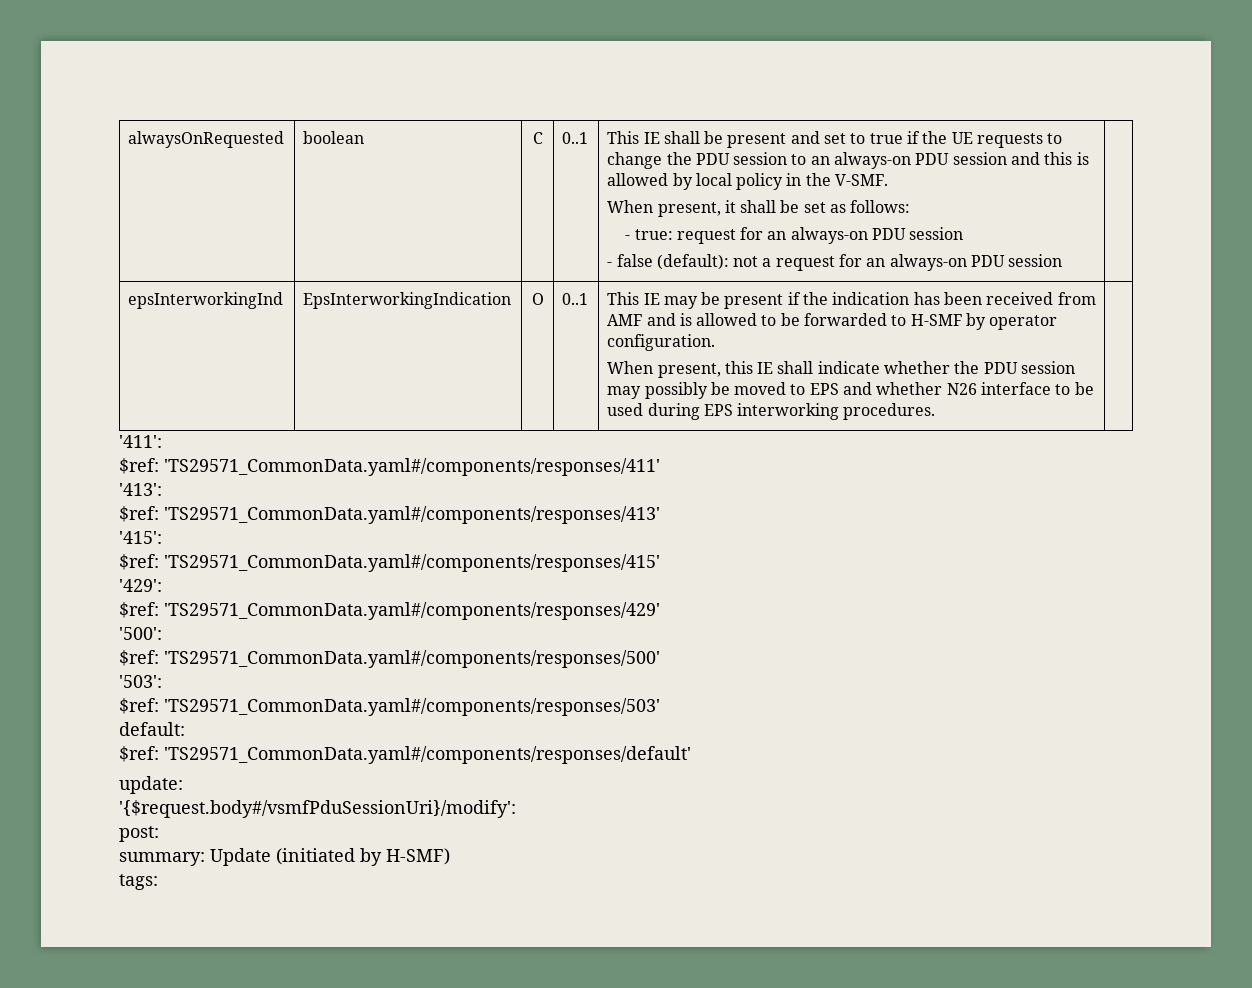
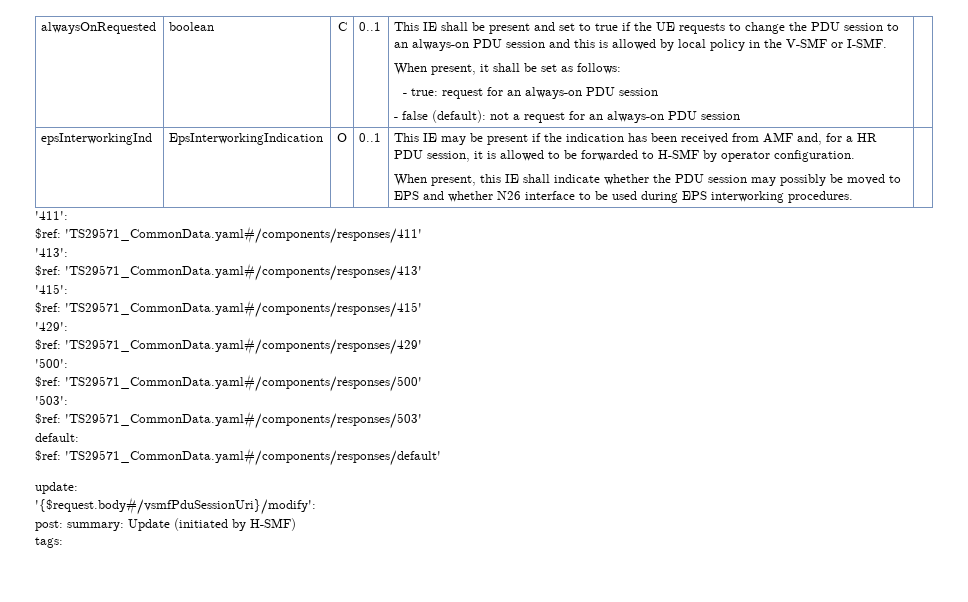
- This IE shall be present and set to true if the UE requests to change the PDU session to an always-on PDU session and this is allowed by local policy in the V-SMF.
+ This IE shall be present and set to true if the UE requests to change the PDU session to an always-on PDU session and this is allowed by local policy in the V-SMF or I-SMF.
- This IE may be present if the indication has been received from AMF and is allowed to be forwarded to H-SMF by operator configuration.
+ This IE may be present if the indication has been received from AMF and, for a HR PDU session, it is allowed to be forwarded to H-SMF by operator configuration.
- post:
- summary: Update (initiated by H-SMF)
+ post: summary: Update (initiated by H-SMF)

